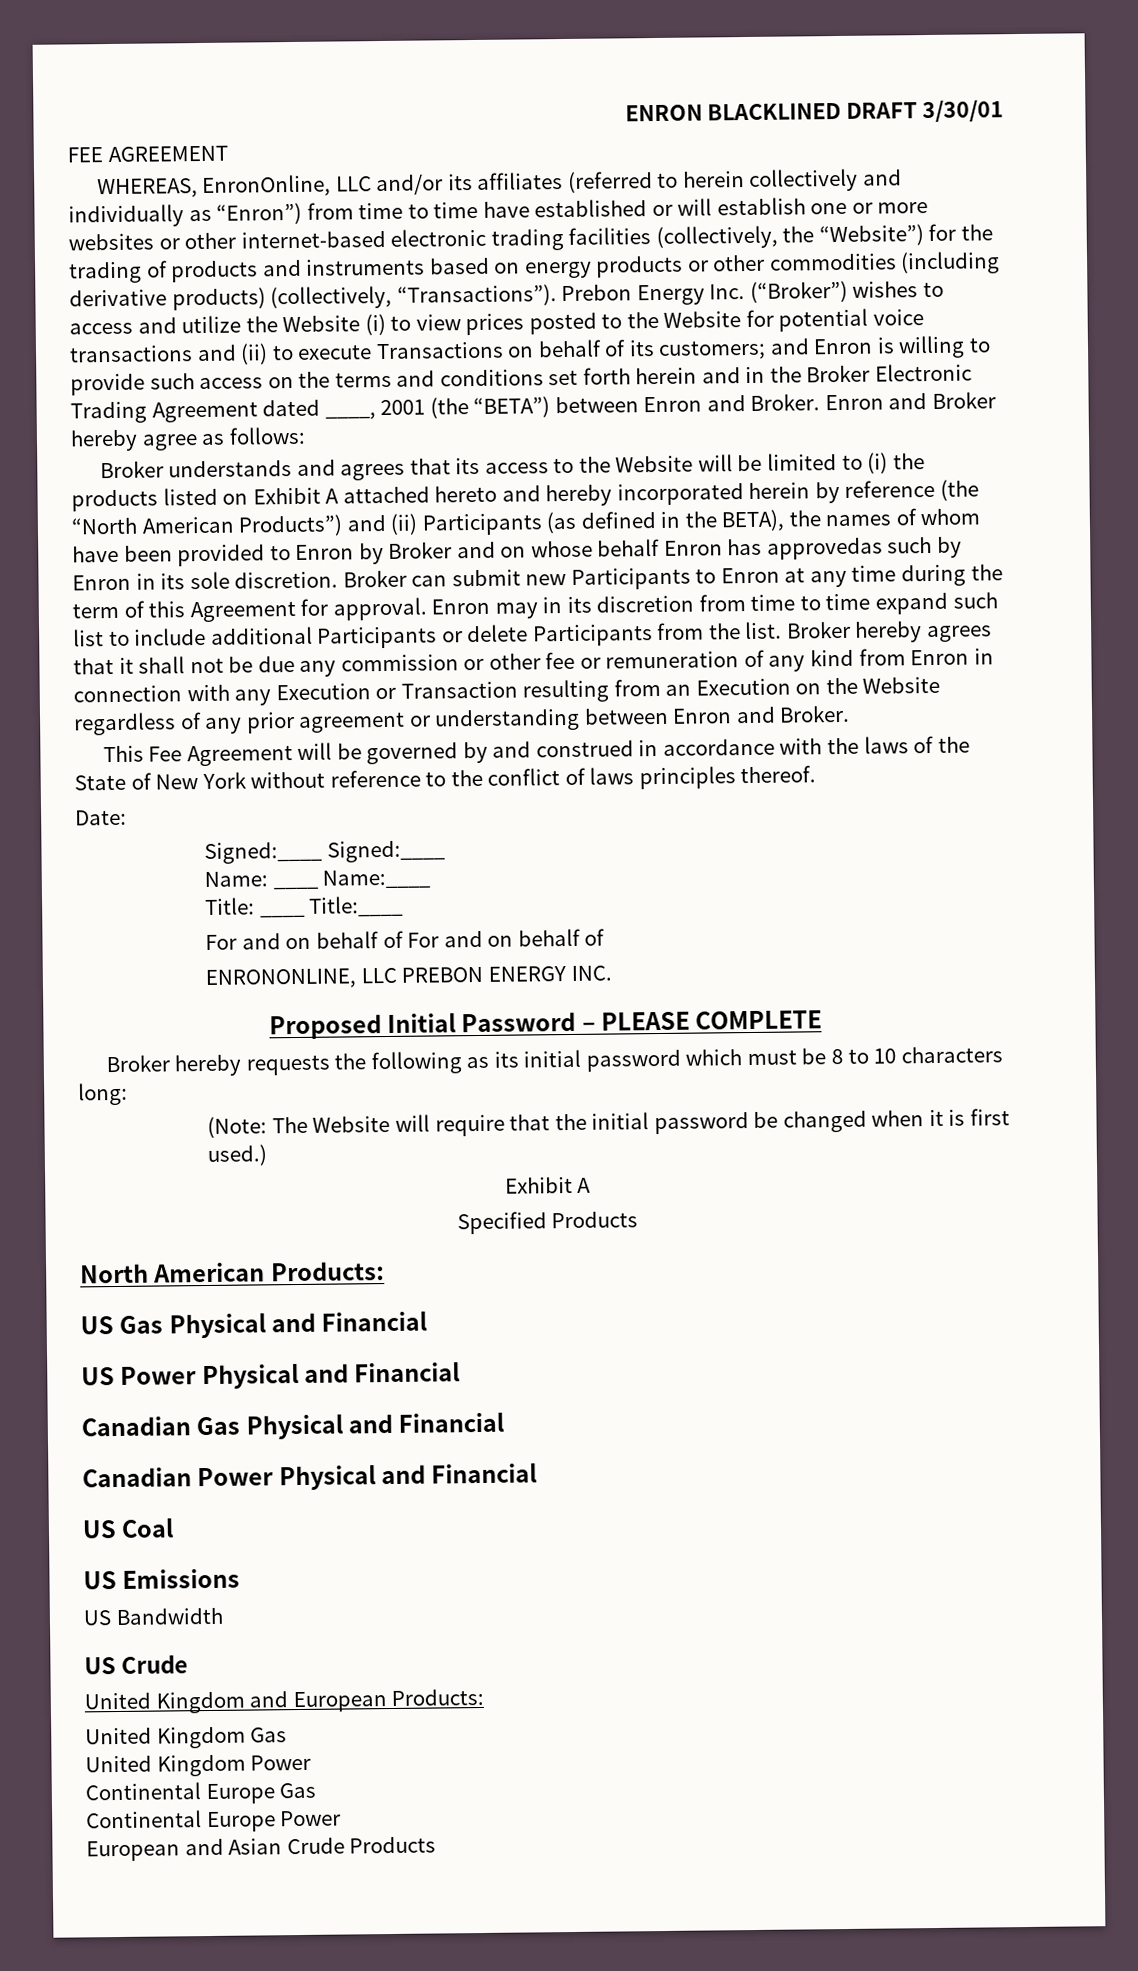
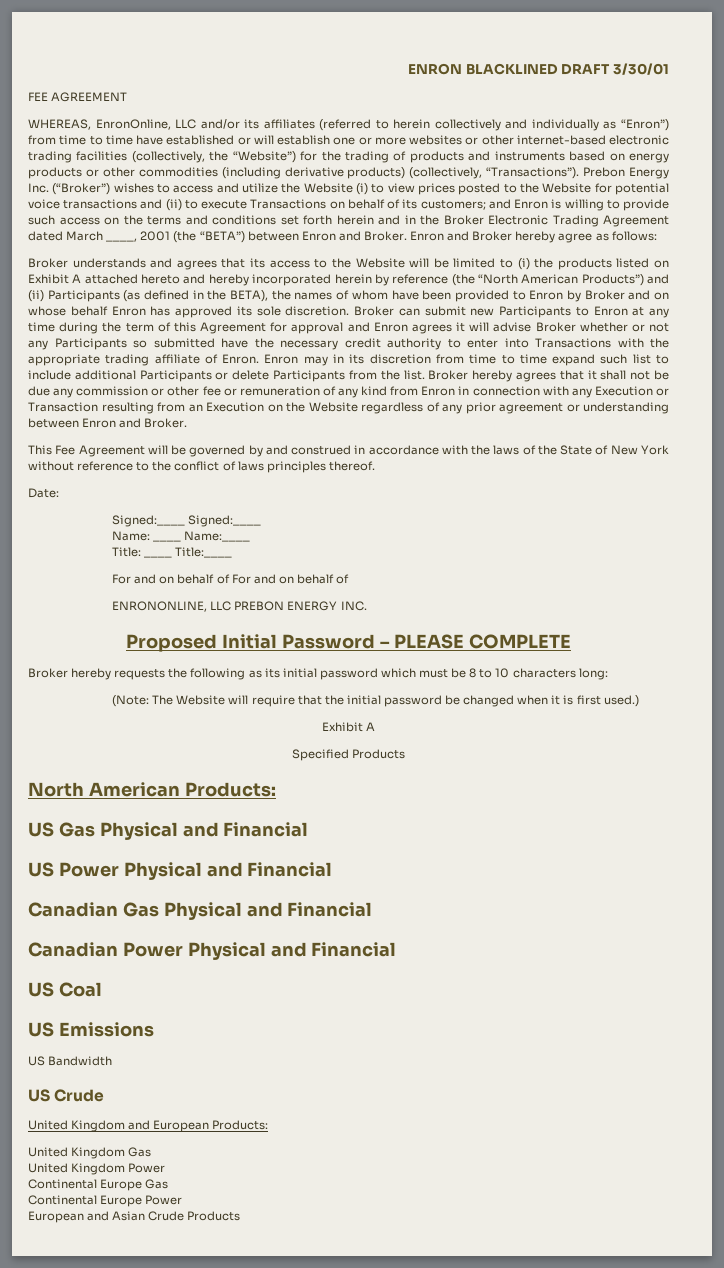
- and Enron is willing to provide such access on the terms and conditions set forth herein and in the Broker Electronic Trading Agreement dated ____, 2001 (the “BETA”) between Enron and Broker.
+ and Enron is willing to provide such access on the terms and conditions set forth herein and in the Broker Electronic Trading Agreement dated March ____, 2001 (the “BETA”) between Enron and Broker.
- Broker understands and agrees that its access to the Website will be limited to (i) the products listed on Exhibit A attached hereto and hereby incorporated herein by reference (the “North American Products”) and (ii) Participants (as defined in the BETA), the names of whom have been provided to Enron by Broker and on whose behalf Enron has approvedas such by Enron in its sole discretion.
+ Broker understands and agrees that its access to the Website will be limited to (i) the products listed on Exhibit A attached hereto and hereby incorporated herein by reference (the “North American Products”) and (ii) Participants (as defined in the BETA), the names of whom have been provided to Enron by Broker and on whose behalf Enron has approved its sole discretion.
- Broker can submit new Participants to Enron at any time during the term of this Agreement for approval.
+ Broker can submit new Participants to Enron at any time during the term of this Agreement for approval and Enron agrees it will advise Broker whether or not any Participants so submitted have the necessary credit authority to enter into Transactions with the appropriate trading affiliate of Enron.

